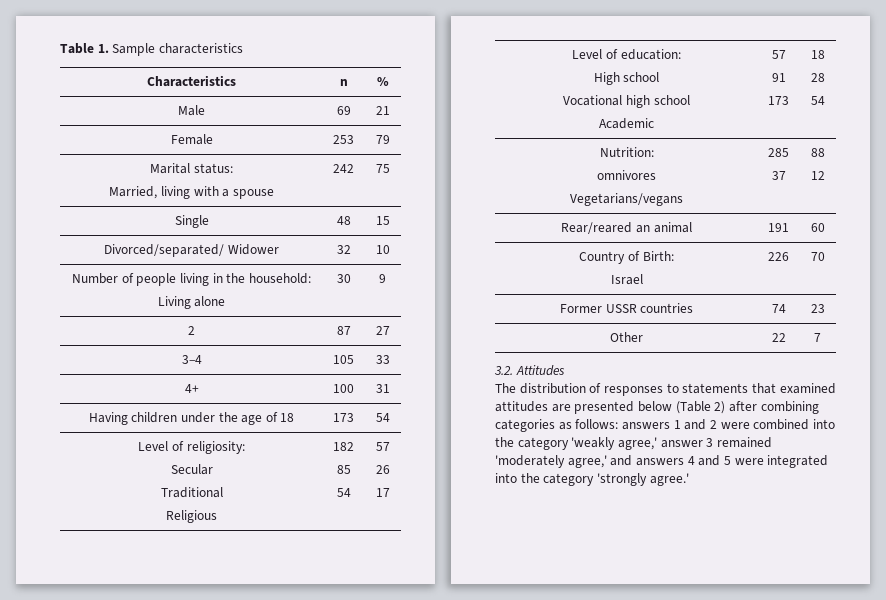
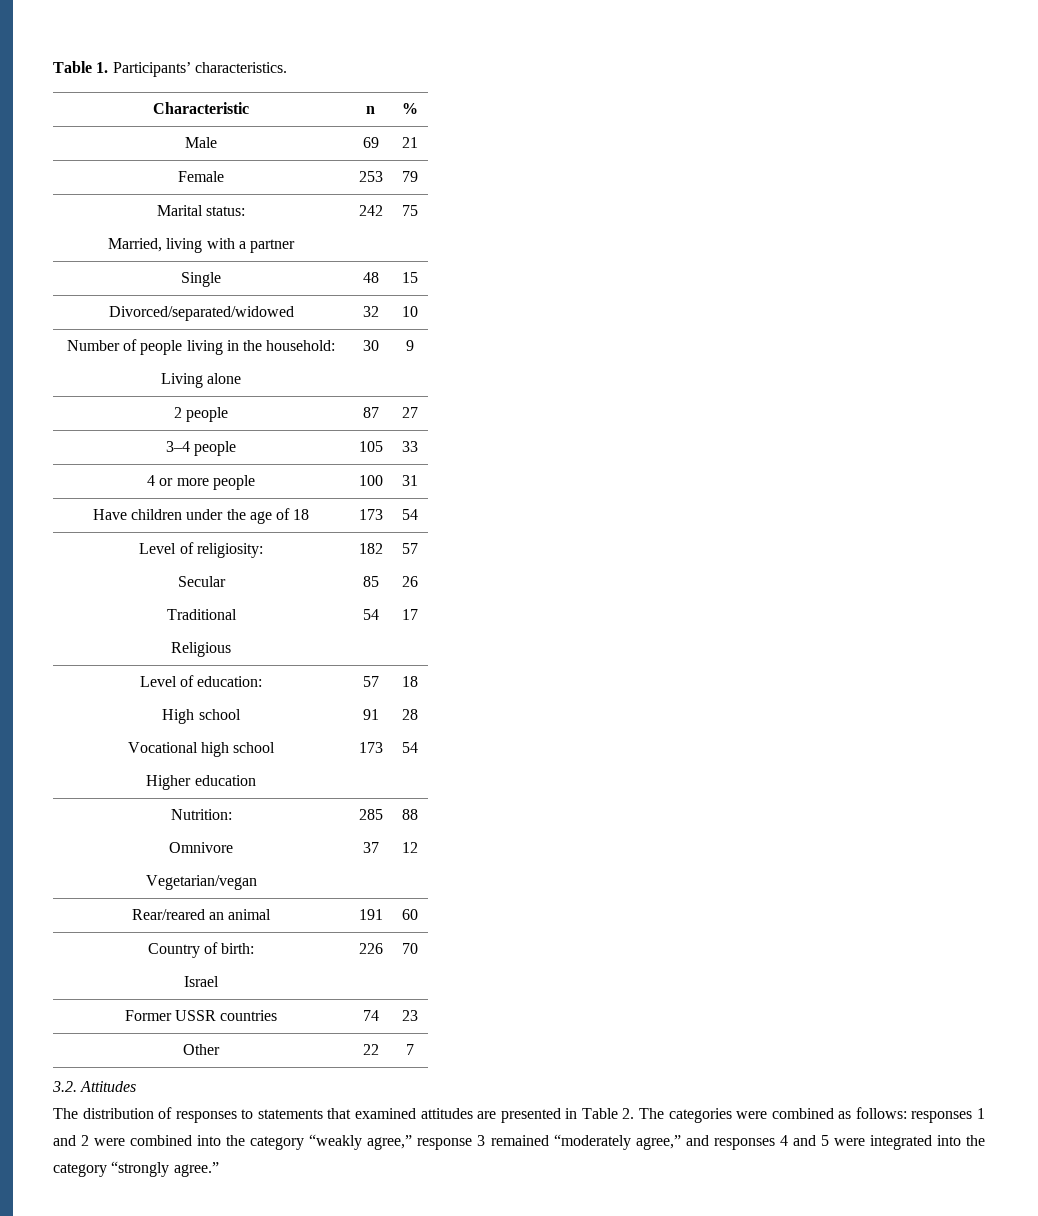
- Table 1. Sample characteristics
- Characteristics | n | %
+ Table 1. Participants’ characteristics.
+ Characteristic | n | %
  Marital status:
- Married, living with a spouse | 242 | 75
+ Married, living with a partner | 242 | 75
- Divorced/separated/ Widower | 32 | 10
+ Divorced/separated/widowed | 32 | 10
- 2 | 87 | 27
+ 2 people | 87 | 27
- 3–4 | 105 | 33
+ 3–4 people | 105 | 33
- 4+ | 100 | 31
+ 4 or more people | 100 | 31
- Having children under the age of 18 | 173 | 54
+ Have children under the age of 18 | 173 | 54
  Level of education:
  High school
  Vocational high school
- Academic | 57
+ Higher education | 57
  Nutrition:
- omnivores
- Vegetarians/vegans | 285
+ Omnivore
+ Vegetarian/vegan | 285
- Country of Birth:
+ Country of birth:
- The distribution of responses to statements that examined attitudes are presented below (Table 2) after combining categories as follows: answers 1 and 2 were combined into the category 'weakly agree,' answer 3 remained 'moderately agree,' and answers 4 and 5 were integrated into the category 'strongly agree.'
+ The distribution of responses to statements that examined attitudes are presented in Table 2. The categories were combined as follows: responses 1 and 2 were combined into the category “weakly agree,” response 3 remained “moderately agree,” and responses 4 and 5 were integrated into the category “strongly agree.”

